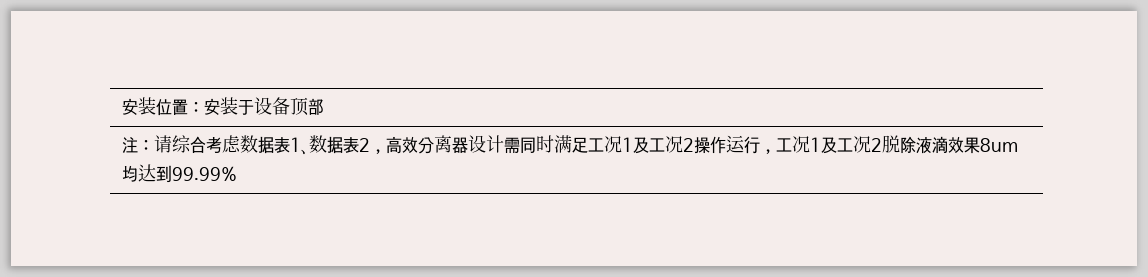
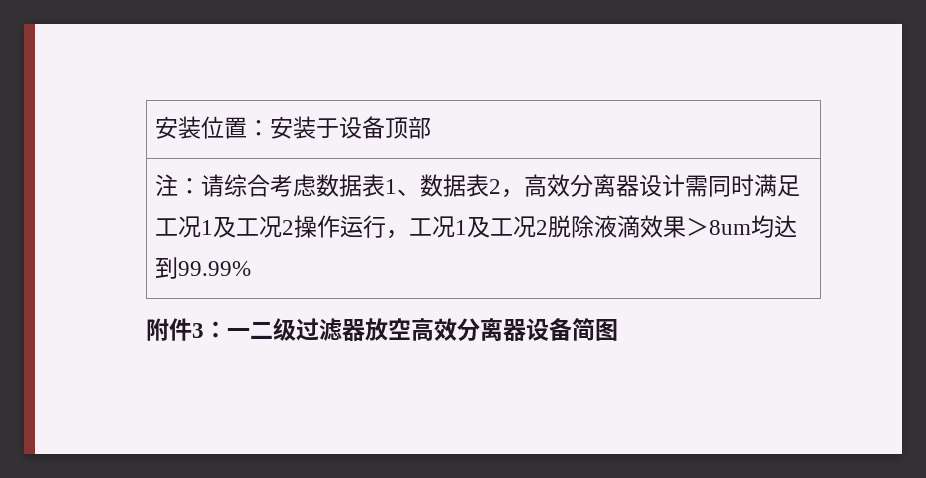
- 注：请综合考虑数据表1、数据表2，高效分离器设计需同时满足工况1及工况2操作运行，工况1及工况2脱除液滴效果8um均达到99.99%
+ 注：请综合考虑数据表1、数据表2，高效分离器设计需同时满足工况1及工况2操作运行，工况1及工况2脱除液滴效果＞8um均达到99.99%
+ 附件3：一二级过滤器放空高效分离器设备简图

